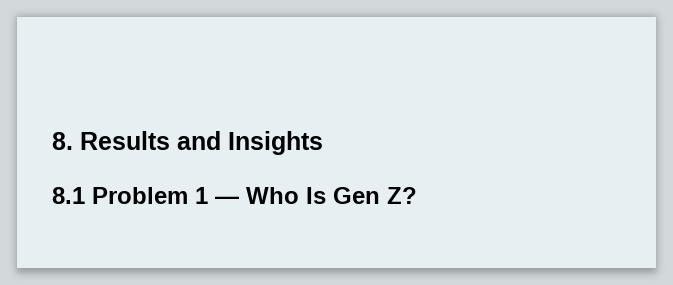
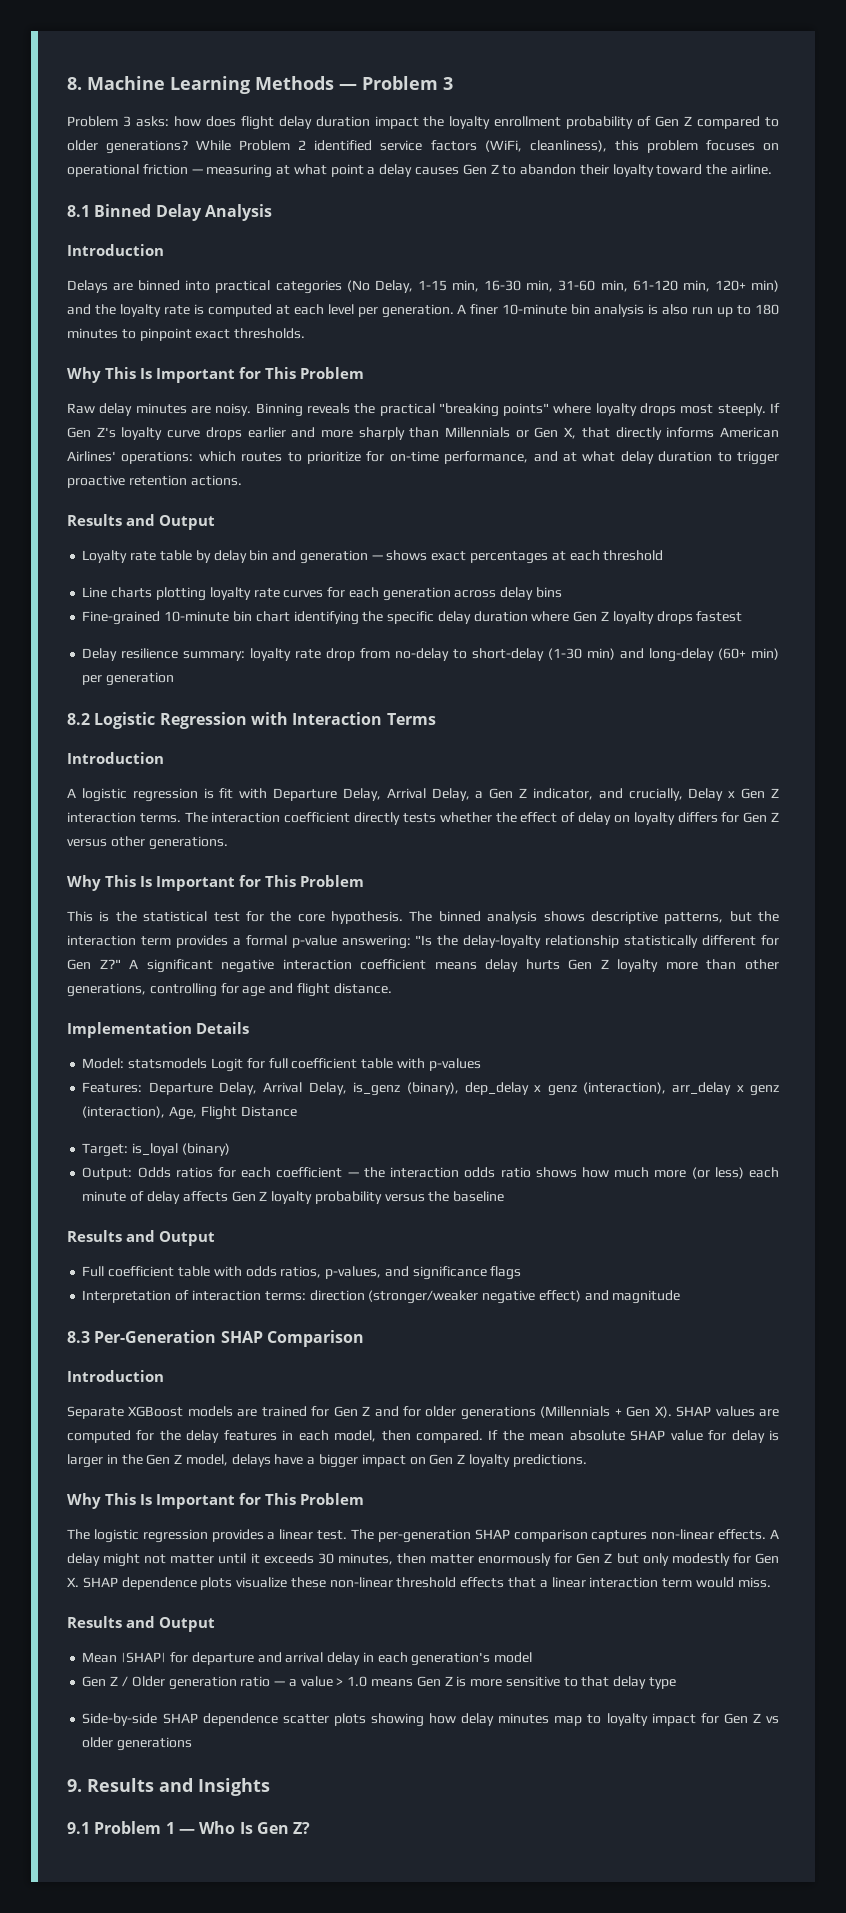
- 8. Results and Insights
+ 8. Machine Learning Methods — Problem 3
+ Problem 3 asks: how does flight delay duration impact the loyalty enrollment probability of Gen Z compared to older generations? While Problem 2 identified service factors (WiFi, cleanliness), this problem focuses on operational friction — measuring at what point a delay causes Gen Z to abandon their loyalty toward the airline.
+ 8.1 Binned Delay Analysis
+ Introduction
+ Delays are binned into practical categories (No Delay, 1-15 min, 16-30 min, 31-60 min, 61-120 min, 120+ min) and the loyalty rate is computed at each level per generation. A finer 10-minute bin analysis is also run up to 180 minutes to pinpoint exact thresholds.
+ Why This Is Important for This Problem
+ Raw delay minutes are noisy. Binning reveals the practical "breaking points" where loyalty drops most steeply. If Gen Z's loyalty curve drops earlier and more sharply than Millennials or Gen X, that directly informs American Airlines' operations: which routes to prioritize for on-time performance, and at what delay duration to trigger proactive retention actions.
+ Results and Output
+ Loyalty rate table by delay bin and generation — shows exact percentages at each threshold
+ Line charts plotting loyalty rate curves for each generation across delay bins
+ Fine-grained 10-minute bin chart identifying the specific delay duration where Gen Z loyalty drops fastest
+ Delay resilience summary: loyalty rate drop from no-delay to short-delay (1-30 min) and long-delay (60+ min) per generation
+ 8.2 Logistic Regression with Interaction Terms
+ Introduction
+ A logistic regression is fit with Departure Delay, Arrival Delay, a Gen Z indicator, and crucially, Delay x Gen Z interaction terms. The interaction coefficient directly tests whether the effect of delay on loyalty differs for Gen Z versus other generations.
+ Why This Is Important for This Problem
+ This is the statistical test for the core hypothesis. The binned analysis shows descriptive patterns, but the interaction term provides a formal p-value answering: "Is the delay-loyalty relationship statistically different for Gen Z?" A significant negative interaction coefficient means delay hurts Gen Z loyalty more than other generations, controlling for age and flight distance.
+ Implementation Details
+ Model: statsmodels Logit for full coefficient table with p-values
+ Features: Departure Delay, Arrival Delay, is_genz (binary), dep_delay x genz (interaction), arr_delay x genz (interaction), Age, Flight Distance
+ Target: is_loyal (binary)
+ Output: Odds ratios for each coefficient — the interaction odds ratio shows how much more (or less) each minute of delay affects Gen Z loyalty probability versus the baseline
+ Results and Output
+ Full coefficient table with odds ratios, p-values, and significance flags
+ Interpretation of interaction terms: direction (stronger/weaker negative effect) and magnitude
+ 8.3 Per-Generation SHAP Comparison
+ Introduction
+ Separate XGBoost models are trained for Gen Z and for older generations (Millennials + Gen X). SHAP values are computed for the delay features in each model, then compared. If the mean absolute SHAP value for delay is larger in the Gen Z model, delays have a bigger impact on Gen Z loyalty predictions.
+ Why This Is Important for This Problem
+ The logistic regression provides a linear test. The per-generation SHAP comparison captures non-linear effects. A delay might not matter until it exceeds 30 minutes, then matter enormously for Gen Z but only modestly for Gen X. SHAP dependence plots visualize these non-linear threshold effects that a linear interaction term would miss.
+ Results and Output
+ Mean |SHAP| for departure and arrival delay in each generation's model
+ Gen Z / Older generation ratio — a value > 1.0 means Gen Z is more sensitive to that delay type
+ Side-by-side SHAP dependence scatter plots showing how delay minutes map to loyalty impact for Gen Z vs older generations
+ 9. Results and Insights
- 8.1 Problem 1 — Who Is Gen Z?
+ 9.1 Problem 1 — Who Is Gen Z?

